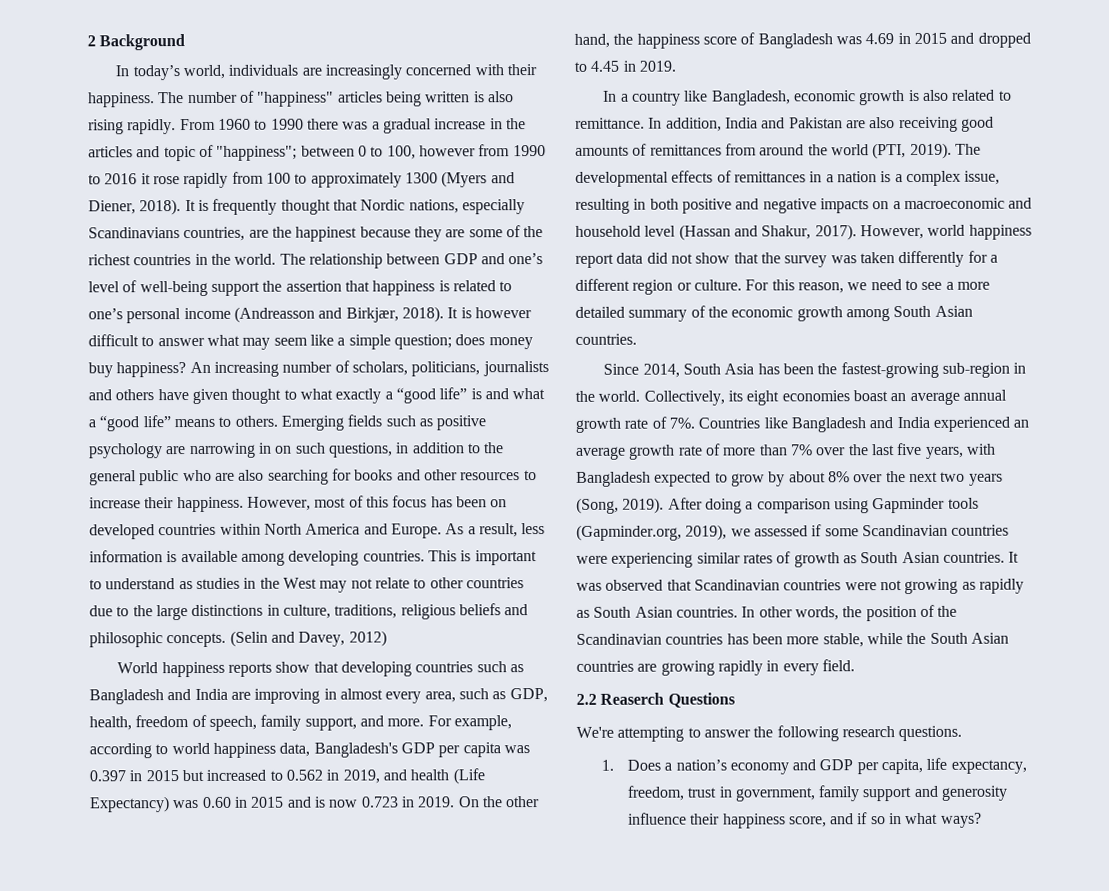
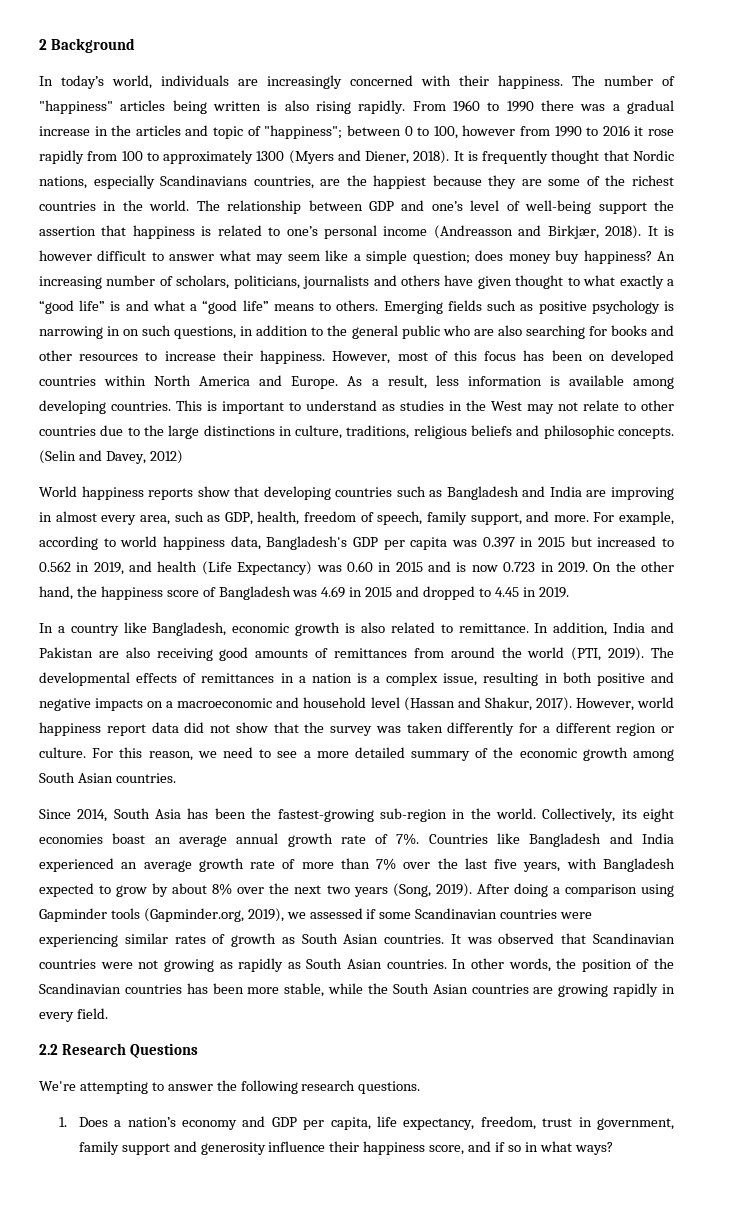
- It is frequently thought that Nordic nations, especially Scandinavians countries, are the happinest because they are some of the richest countries in the world.
+ It is frequently thought that Nordic nations, especially Scandinavians countries, are the happiest because they are some of the richest countries in the world.
- Emerging fields such as positive psychology are narrowing in on such questions, in addition to the general public who are also searching for books and other resources to increase their happiness.
+ Emerging fields such as positive psychology is narrowing in on such questions, in addition to the general public who are also searching for books and other resources to increase their happiness.
- 2.2 Reaserch Questions
+ 2.2 Research Questions

